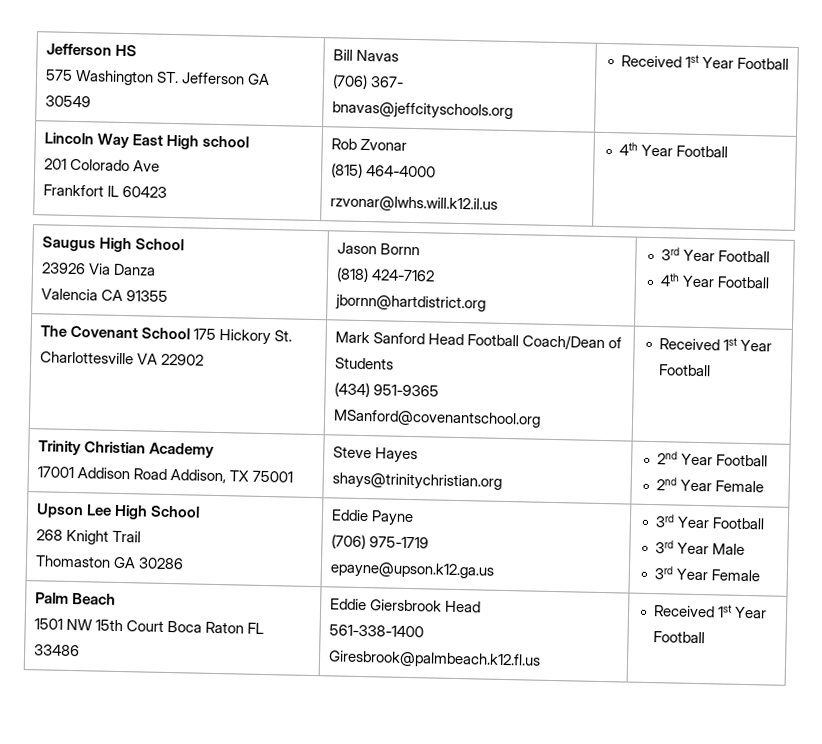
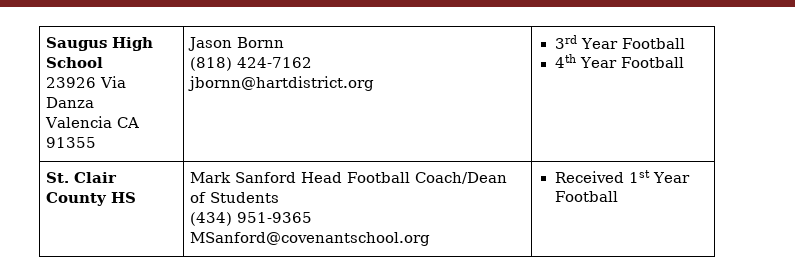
- Jefferson HS
- 575 Washington ST. Jefferson GA 30549 | Bill Navas
- (706) 367- bnavas@jeffcityschools.org | Received 1st Year Football
- Lincoln Way East High school
- 201 Colorado Ave
- Frankfort IL 60423 | Rob Zvonar
- (815) 464-4000
- rzvonar@lwhs.will.k12.il.us | 4th Year Football
- The Covenant School 175 Hickory St. Charlottesville VA 22902 | Mark Sanford Head Football Coach/Dean of Students
+ St. Clair County HS | Mark Sanford Head Football Coach/Dean of Students
- Trinity Christian Academy
- 17001 Addison Road Addison, TX 75001 | Steve Hayes
- shays@trinitychristian.org | 2nd Year Football
- 2nd Year Female
- Upson Lee High School
- 268 Knight Trail
- Thomaston GA 30286 | Eddie Payne
- (706) 975-1719
- epayne@upson.k12.ga.us | 3rd Year Football
- 3rd Year Male
- 3rd Year Female
- Palm Beach
- 1501 NW 15th Court Boca Raton FL 33486 | Eddie Giersbrook Head
- 561-338-1400 Giresbrook@palmbeach.k12.fl.us | Received 1st Year Football

